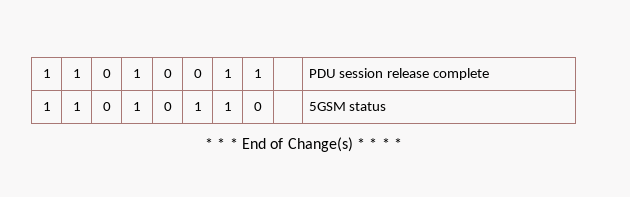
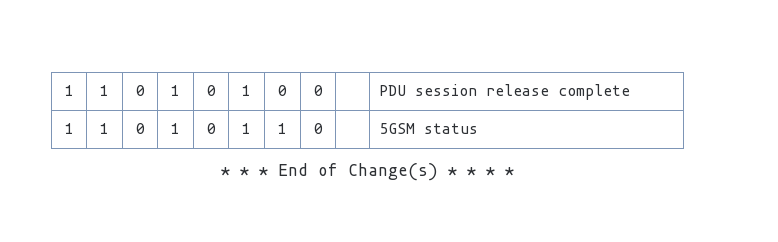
- 1 | 1 | 0 | 1 | 0 | 0 | 1 | 1 | | PDU session release complete
+ 1 | 1 | 0 | 1 | 0 | 1 | 0 | 0 | | PDU session release complete

